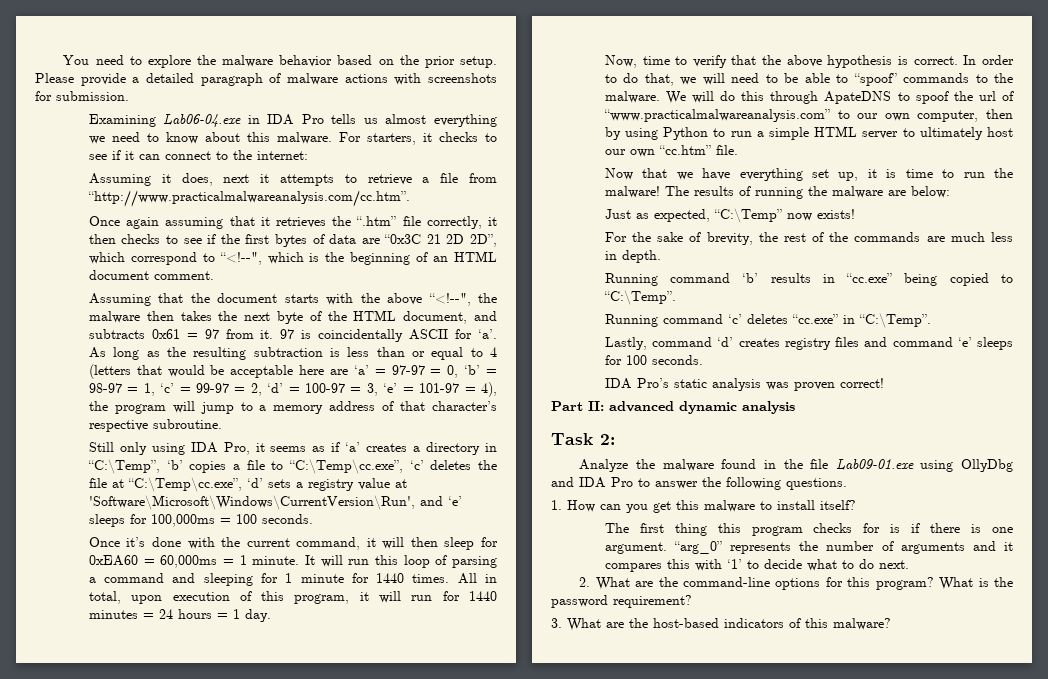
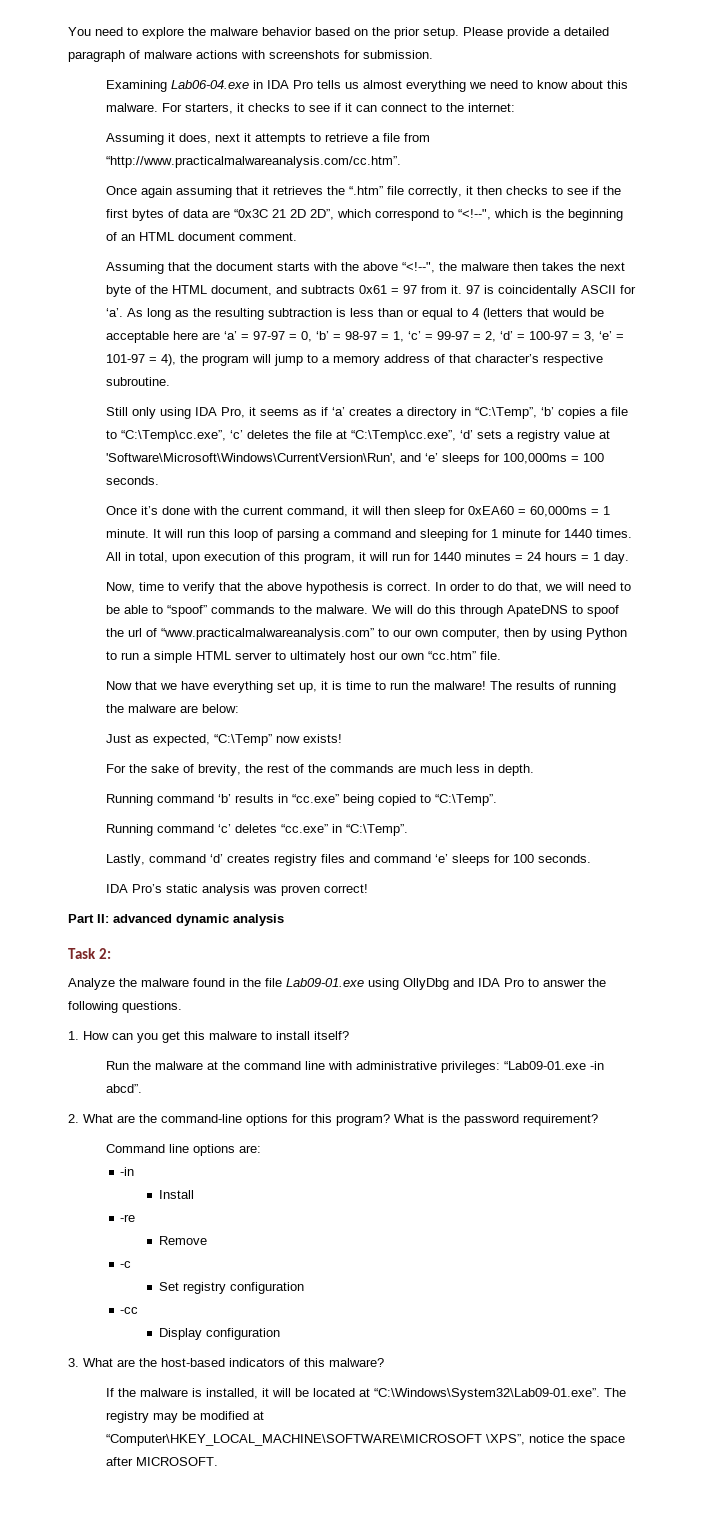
- The first thing this program checks for is if there is one argument. “arg_0” represents the number of arguments and it compares this with ‘1’ to decide what to do next.
+ Run the malware at the command line with administrative privileges: “Lab09-01.exe -in abcd”.
+ Command line options are:
+ -in
+ Install
+ -re
+ Remove
+ -c
+ Set registry configuration
+ -cc
+ Display configuration
+ If the malware is installed, it will be located at “C:\Windows\System32\Lab09-01.exe”. The registry may be modified at “Computer\HKEY_LOCAL_MACHINE\SOFTWARE\MICROSOFT \XPS”, notice the space after MICROSOFT.

